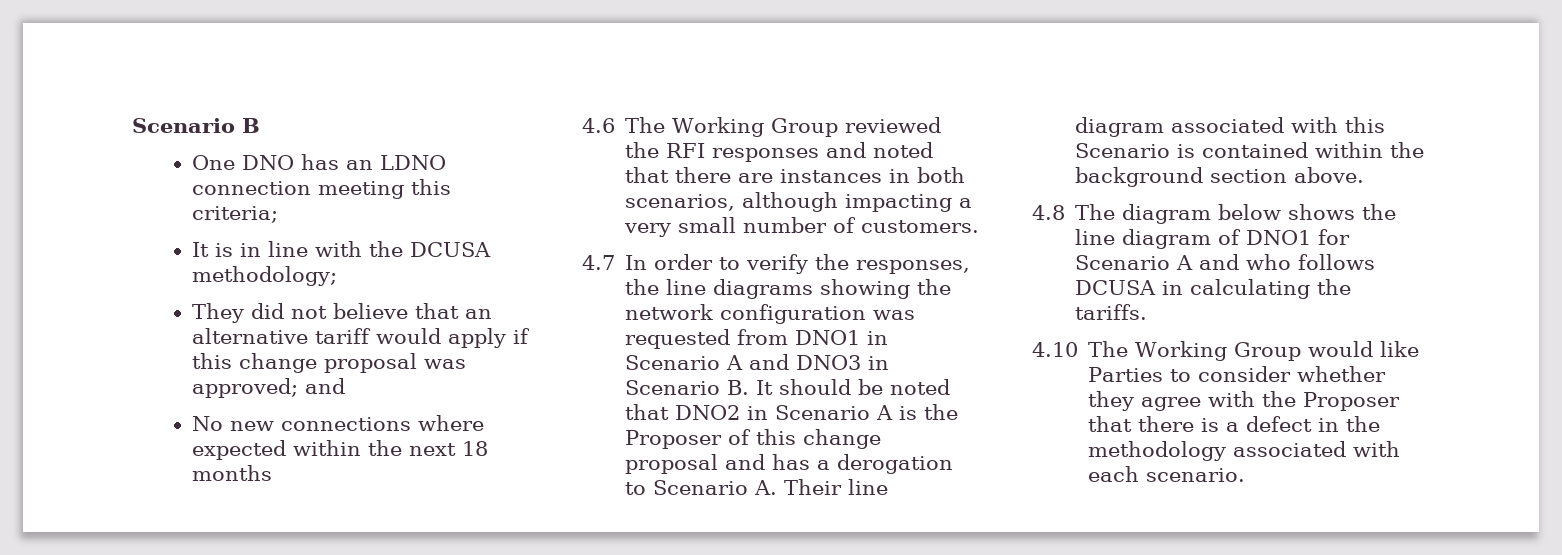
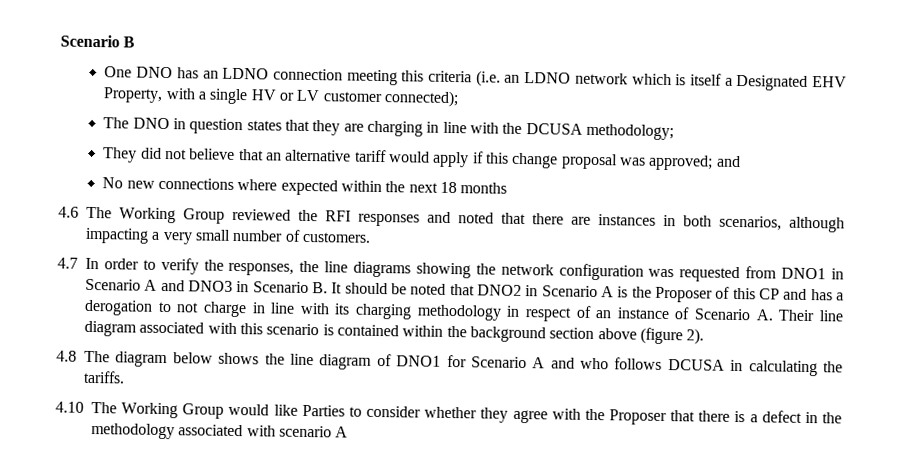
- One DNO has an LDNO connection meeting this criteria;
- It is in line with the DCUSA methodology;
+ One DNO has an LDNO connection meeting this criteria (i.e. an LDNO network which is itself a Designated EHV Property, with a single HV or LV customer connected);
+ The DNO in question states that they are charging in line with the DCUSA methodology;
- 4.7 In order to verify the responses, the line diagrams showing the network configuration was requested from DNO1 in Scenario A and DNO3 in Scenario B. It should be noted that DNO2 in Scenario A is the Proposer of this change proposal and has a derogation to Scenario A. Their line diagram associated with this Scenario is contained within the background section above.
+ 4.7 In order to verify the responses, the line diagrams showing the network configuration was requested from DNO1 in Scenario A and DNO3 in Scenario B. It should be noted that DNO2 in Scenario A is the Proposer of this CP and has a derogation to not charge in line with its charging methodology in respect of an instance of Scenario A. Their line diagram associated with this scenario is contained within the background section above (figure 2).
- 4.10 The Working Group would like Parties to consider whether they agree with the Proposer that there is a defect in the methodology associated with each scenario.
+ 4.10 The Working Group would like Parties to consider whether they agree with the Proposer that there is a defect in the methodology associated with scenario A

